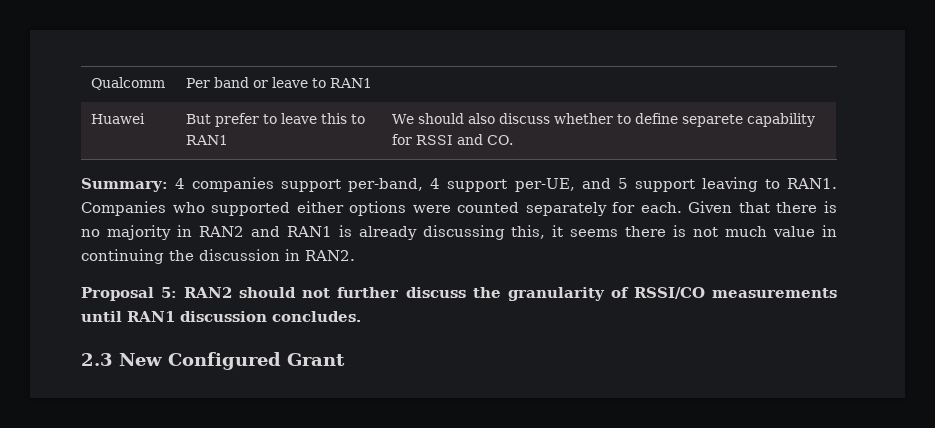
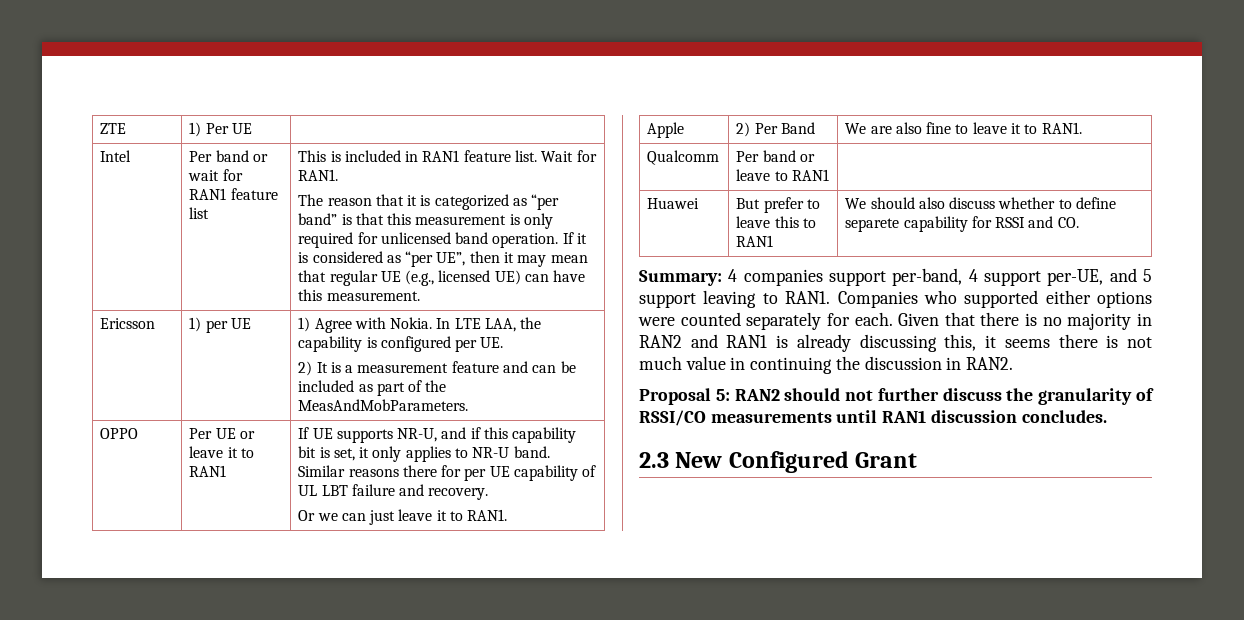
+ ZTE | 1) Per UE |
+ Intel | Per band or wait for RAN1 feature list | This is included in RAN1 feature list. Wait for RAN1.
+ The reason that it is categorized as “per band” is that this measurement is only required for unlicensed band operation. If it is considered as “per UE”, then it may mean that regular UE (e.g., licensed UE) can have this measurement.
+ Ericsson | 1) per UE | 1) Agree with Nokia. In LTE LAA, the capability is configured per UE.
+ 2) It is a measurement feature and can be included as part of the MeasAndMobParameters.
+ OPPO | Per UE or leave it to RAN1 | If UE supports NR-U, and if this capability bit is set, it only applies to NR-U band. Similar reasons there for per UE capability of UL LBT failure and recovery.
+ Or we can just leave it to RAN1.
+ Apple | 2) Per Band | We are also fine to leave it to RAN1.

